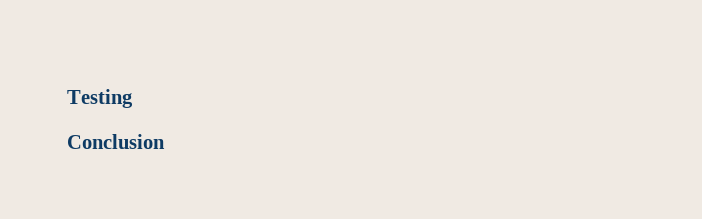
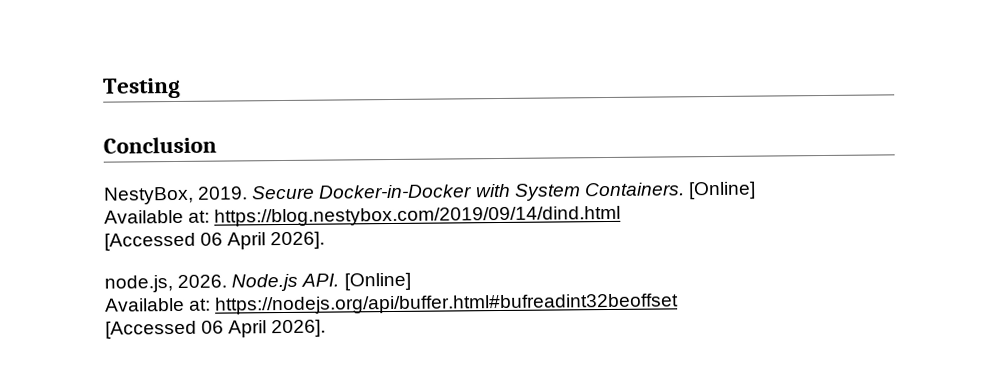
+ NestyBox, 2019. Secure Docker-in-Docker with System Containers. [Online]
+ Available at: https://blog.nestybox.com/2019/09/14/dind.html
+ [Accessed 06 April 2026].
+ node.js, 2026. Node.js API. [Online]
+ Available at: https://nodejs.org/api/buffer.html#bufreadint32beoffset
+ [Accessed 06 April 2026].

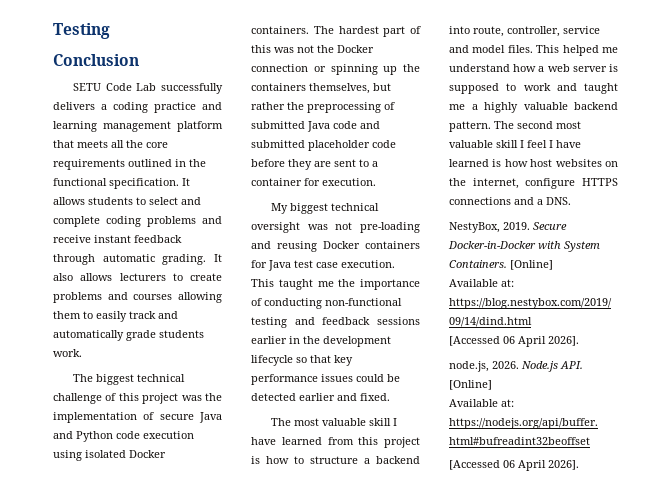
+ SETU Code Lab successfully delivers a coding practice and learning management platform that meets all the core requirements outlined in the functional specification. It allows students to select and complete coding problems and receive instant feedback through automatic grading. It also allows lecturers to create problems and courses allowing them to easily track and automatically grade students work.
+ The biggest technical challenge of this project was the implementation of secure Java and Python code execution using isolated Docker containers. The hardest part of this was not the Docker connection or spinning up the containers themselves, but rather the preprocessing of submitted Java code and submitted placeholder code before they are sent to a container for execution.
+ My biggest technical oversight was not pre-loading and reusing Docker containers for Java test case execution. This taught me the importance of conducting non-functional testing and feedback sessions earlier in the development lifecycle so that key performance issues could be detected earlier and fixed.
+ The most valuable skill I have learned from this project is how to structure a backend into route, controller, service and model files. This helped me understand how a web server is supposed to work and taught me a highly valuable backend pattern. The second most valuable skill I feel I have learned is how host websites on the internet, configure HTTPS connections and a DNS.

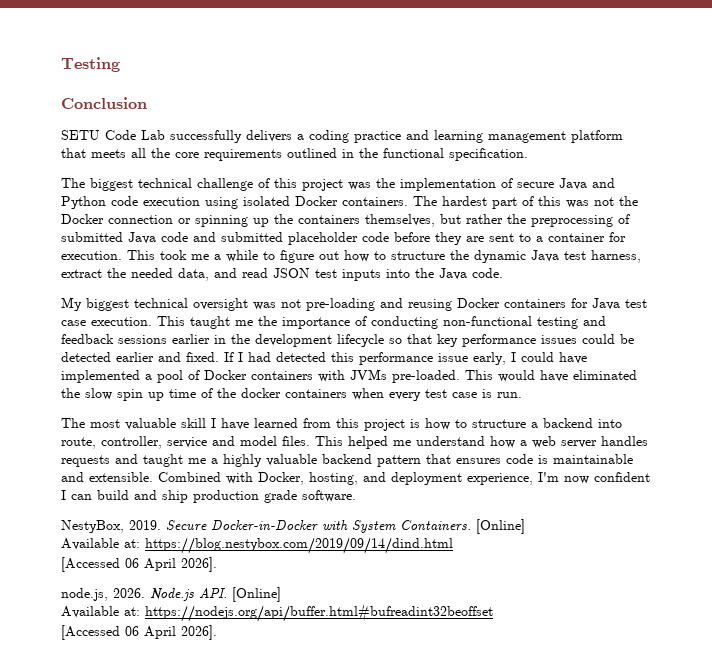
- It allows students to select and complete coding problems and receive instant feedback through automatic grading. It also allows lecturers to create problems and courses allowing them to easily track and automatically grade students work.
+ This took me a while to figure out how to structure the dynamic Java test harness, extract the needed data, and read JSON test inputs into the Java code.
+ If I had detected this performance issue early, I could have implemented a pool of Docker containers with JVMs pre-loaded. This would have eliminated the slow spin up time of the docker containers when every test case is run.
- This helped me understand how a web server is supposed to work and taught me a highly valuable backend pattern. The second most valuable skill I feel I have learned is how host websites on the internet, configure HTTPS connections and a DNS.
+ This helped me understand how a web server handles requests and taught me a highly valuable backend pattern that ensures code is maintainable and extensible. Combined with Docker, hosting, and deployment experience, I'm now confident I can build and ship production grade software.

